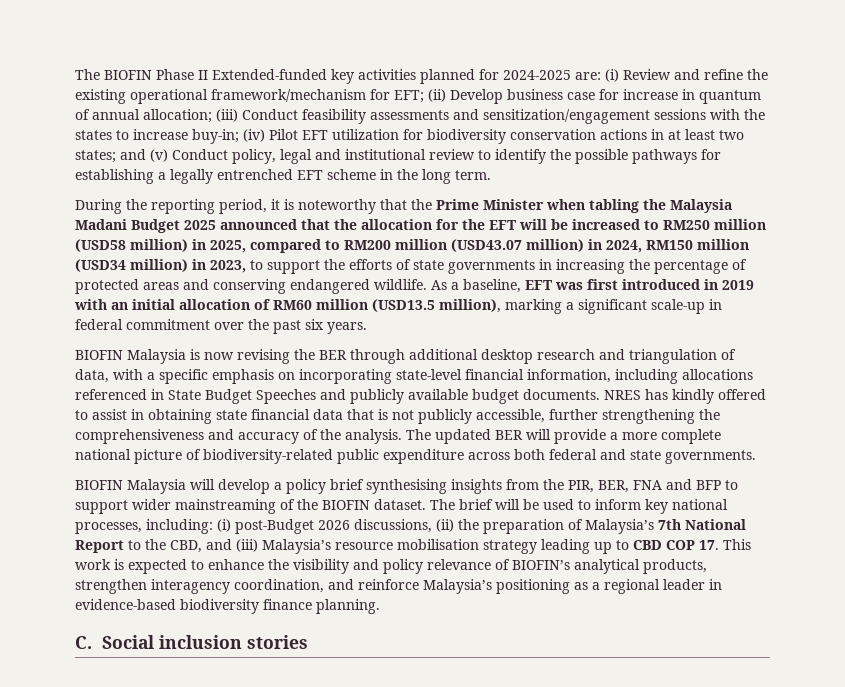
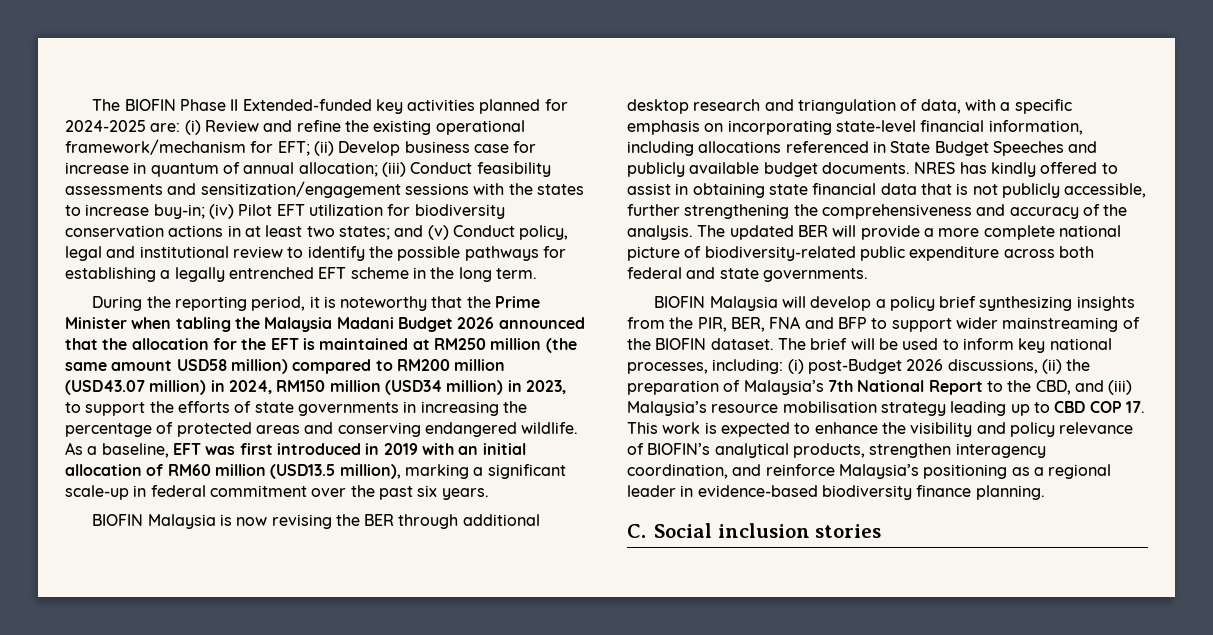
- During the reporting period, it is noteworthy that the Prime Minister when tabling the Malaysia Madani Budget 2025 announced that the allocation for the EFT will be increased to RM250 million (USD58 million) in 2025, compared to RM200 million (USD43.07 million) in 2024, RM150 million (USD34 million) in 2023, to support the efforts of state governments in increasing the percentage of protected areas and conserving endangered wildlife.
+ During the reporting period, it is noteworthy that the Prime Minister when tabling the Malaysia Madani Budget 2026 announced that the allocation for the EFT is maintained at RM250 million (the same amount USD58 million) compared to RM200 million (USD43.07 million) in 2024, RM150 million (USD34 million) in 2023, to support the efforts of state governments in increasing the percentage of protected areas and conserving endangered wildlife.
- BIOFIN Malaysia will develop a policy brief synthesising insights from the PIR, BER, FNA and BFP to support wider mainstreaming of the BIOFIN dataset.
+ BIOFIN Malaysia will develop a policy brief synthesizing insights from the PIR, BER, FNA and BFP to support wider mainstreaming of the BIOFIN dataset.

